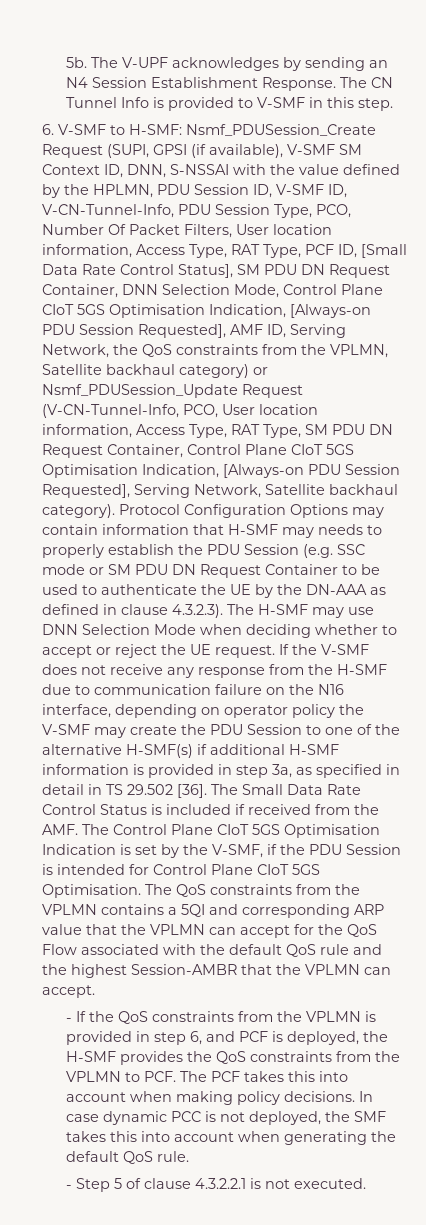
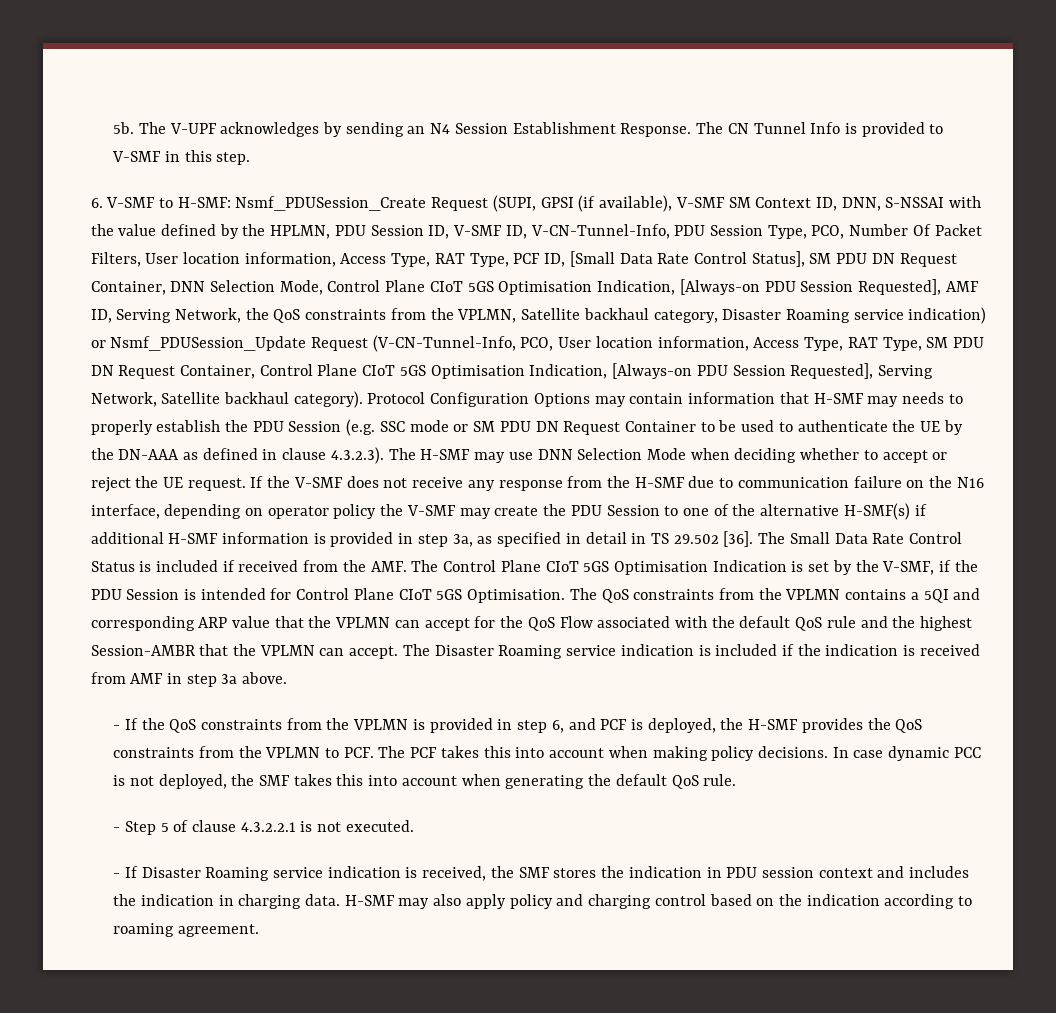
- Nsmf_PDUSession_Create Request (SUPI, GPSI (if available), V-SMF SM Context ID, DNN, S-NSSAI with the value defined by the HPLMN, PDU Session ID, V-SMF ID, V-CN-Tunnel-Info, PDU Session Type, PCO, Number Of Packet Filters, User location information, Access Type, RAT Type, PCF ID, [Small Data Rate Control Status], SM PDU DN Request Container, DNN Selection Mode, Control Plane CIoT 5GS Optimisation Indication, [Always-on PDU Session Requested], AMF ID, Serving Network, the QoS constraints from the VPLMN, Satellite backhaul category) or Nsmf_PDUSession_Update Request (V-CN-Tunnel-Info, PCO, User location information, Access Type, RAT Type, SM PDU DN Request Container, Control Plane CIoT 5GS Optimisation Indication, [Always-on PDU Session Requested], Serving Network, Satellite backhaul category).
+ Nsmf_PDUSession_Create Request (SUPI, GPSI (if available), V-SMF SM Context ID, DNN, S-NSSAI with the value defined by the HPLMN, PDU Session ID, V-SMF ID, V-CN-Tunnel-Info, PDU Session Type, PCO, Number Of Packet Filters, User location information, Access Type, RAT Type, PCF ID, [Small Data Rate Control Status], SM PDU DN Request Container, DNN Selection Mode, Control Plane CIoT 5GS Optimisation Indication, [Always-on PDU Session Requested], AMF ID, Serving Network, the QoS constraints from the VPLMN, Satellite backhaul category, Disaster Roaming service indication) or Nsmf_PDUSession_Update Request (V-CN-Tunnel-Info, PCO, User location information, Access Type, RAT Type, SM PDU DN Request Container, Control Plane CIoT 5GS Optimisation Indication, [Always-on PDU Session Requested], Serving Network, Satellite backhaul category).
+ The Disaster Roaming service indication is included if the indication is received from AMF in step 3a above.
+ - If Disaster Roaming service indication is received, the SMF stores the indication in PDU session context and includes the indication in charging data. H-SMF may also apply policy and charging control based on the indication according to roaming agreement.

